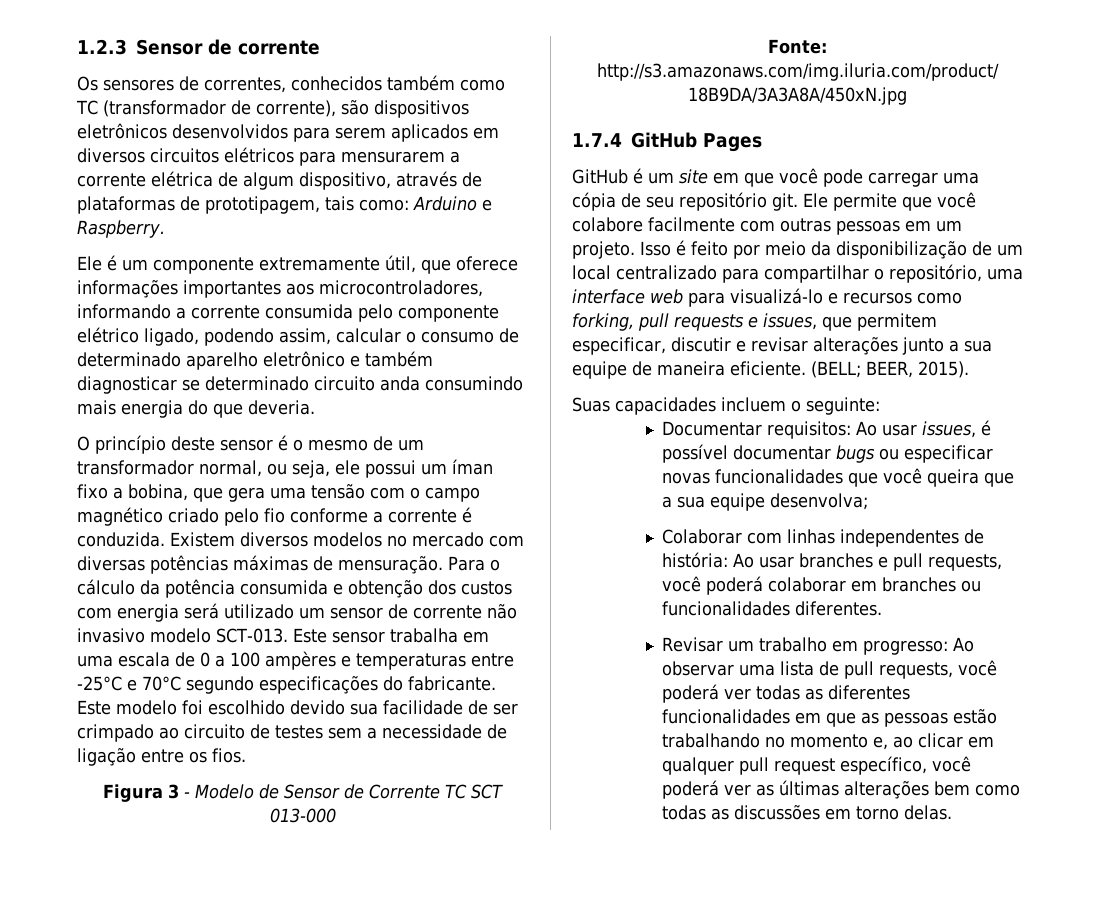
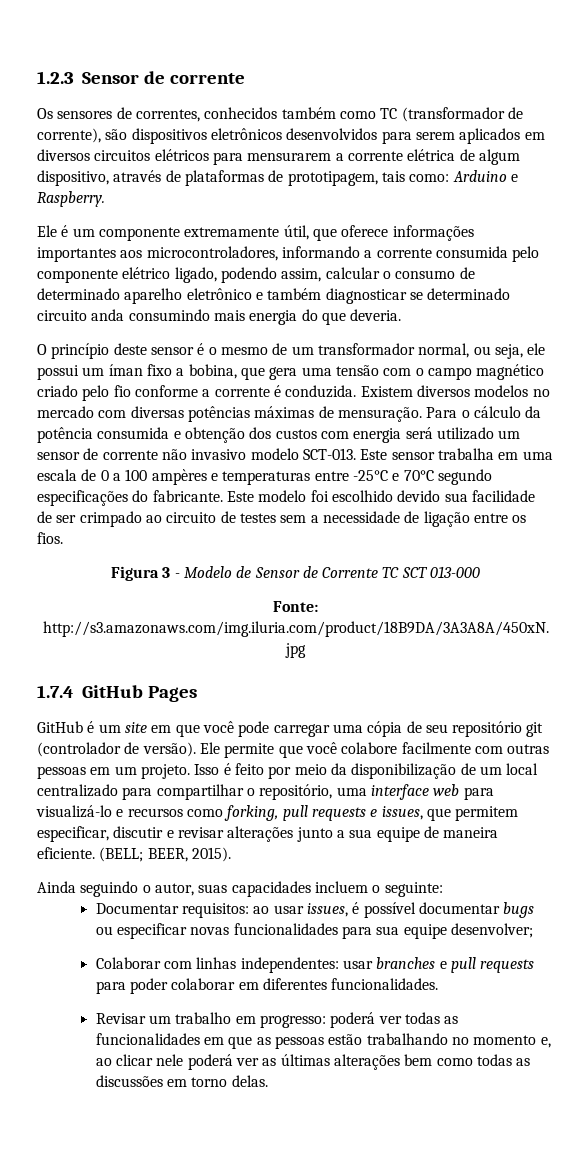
- GitHub é um site em que você pode carregar uma cópia de seu repositório git.
+ GitHub é um site em que você pode carregar uma cópia de seu repositório git (controlador de versão).
- Suas capacidades incluem o seguinte:
+ Ainda seguindo o autor, suas capacidades incluem o seguinte:
- Documentar requisitos: Ao usar issues, é possível documentar bugs ou especificar novas funcionalidades que você queira que a sua equipe desenvolva;
+ Documentar requisitos: ao usar issues, é possível documentar bugs ou especificar novas funcionalidades para sua equipe desenvolver;
- Colaborar com linhas independentes de história: Ao usar branches e pull requests, você poderá colaborar em branches ou funcionalidades diferentes.
+ Colaborar com linhas independentes: usar branches e pull requests para poder colaborar em diferentes funcionalidades.
- Revisar um trabalho em progresso: Ao observar uma lista de pull requests, você poderá ver todas as diferentes funcionalidades em que as pessoas estão trabalhando no momento e, ao clicar em qualquer pull request específico, você poderá ver as últimas alterações bem como todas as discussões em torno delas.
+ Revisar um trabalho em progresso: poderá ver todas as funcionalidades em que as pessoas estão trabalhando no momento e, ao clicar nele poderá ver as últimas alterações bem como todas as discussões em torno delas.

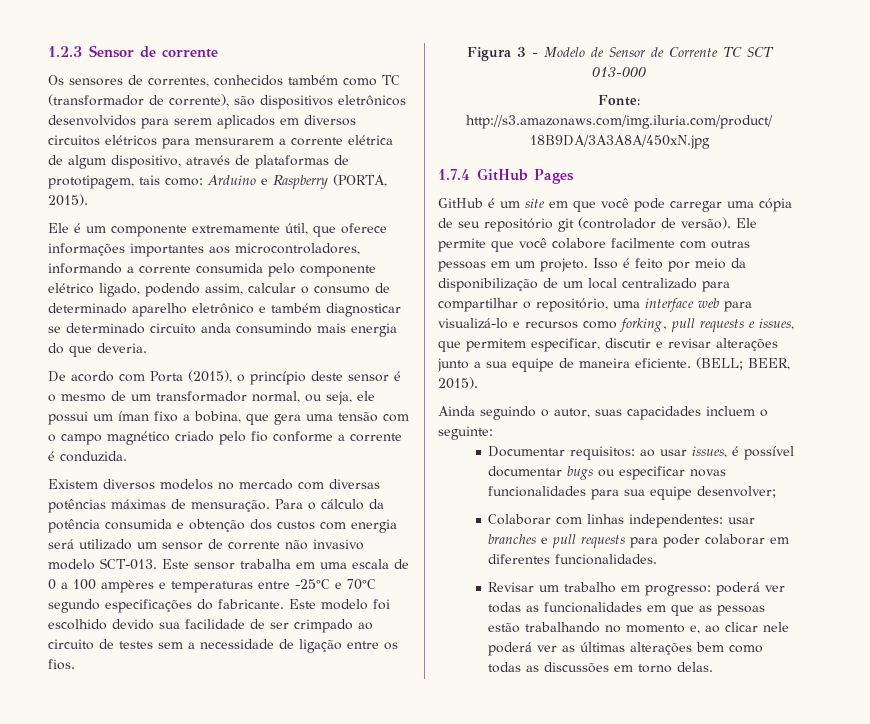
- Os sensores de correntes, conhecidos também como TC (transformador de corrente), são dispositivos eletrônicos desenvolvidos para serem aplicados em diversos circuitos elétricos para mensurarem a corrente elétrica de algum dispositivo, através de plataformas de prototipagem, tais como: Arduino e Raspberry.
+ Os sensores de correntes, conhecidos também como TC (transformador de corrente), são dispositivos eletrônicos desenvolvidos para serem aplicados em diversos circuitos elétricos para mensurarem a corrente elétrica de algum dispositivo, através de plataformas de prototipagem, tais como: Arduino e Raspberry (PORTA, 2015).
- O princípio deste sensor é o mesmo de um transformador normal, ou seja, ele possui um íman fixo a bobina, que gera uma tensão com o campo magnético criado pelo fio conforme a corrente é conduzida. Existem diversos modelos no mercado com diversas potências máximas de mensuração.
+ De acordo com Porta (2015), o princípio deste sensor é o mesmo de um transformador normal, ou seja, ele possui um íman fixo a bobina, que gera uma tensão com o campo magnético criado pelo fio conforme a corrente é conduzida.
+ Existem diversos modelos no mercado com diversas potências máximas de mensuração.

